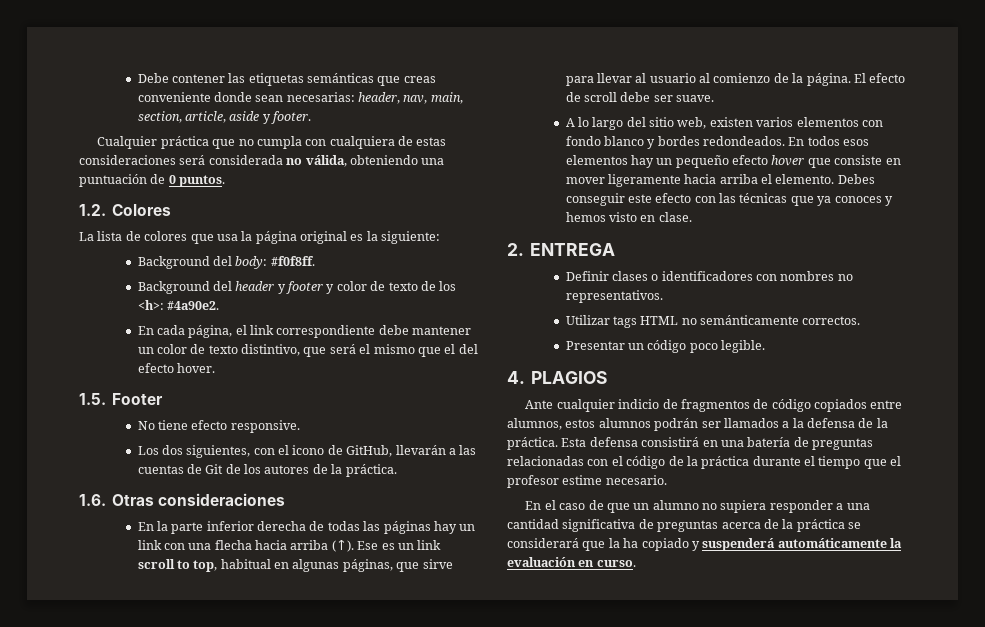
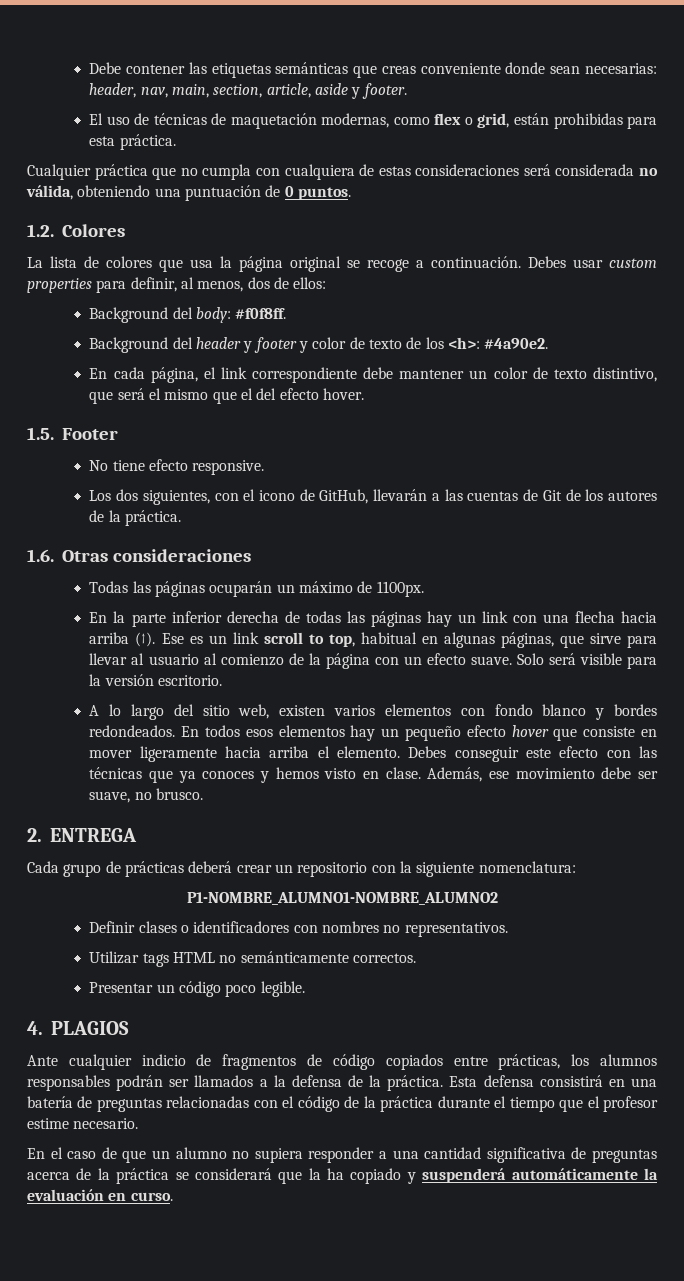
+ El uso de técnicas de maquetación modernas, como flex o grid, están prohibidas para esta práctica.
- La lista de colores que usa la página original es la siguiente:
+ La lista de colores que usa la página original se recoge a continuación. Debes usar custom properties para definir, al menos, dos de ellos:
+ Todas las páginas ocuparán un máximo de 1100px.
- Ese es un link scroll to top, habitual en algunas páginas, que sirve para llevar al usuario al comienzo de la página. El efecto de scroll debe ser suave.
+ Ese es un link scroll to top, habitual en algunas páginas, que sirve para llevar al usuario al comienzo de la página con un efecto suave. Solo será visible para la versión escritorio.
- Debes conseguir este efecto con las técnicas que ya conoces y hemos visto en clase.
+ Debes conseguir este efecto con las técnicas que ya conoces y hemos visto en clase. Además, ese movimiento debe ser suave, no brusco.
  2. ENTREGA
+ Cada grupo de prácticas deberá crear un repositorio con la siguiente nomenclatura:
+ P1-NOMBRE_ALUMNO1-NOMBRE_ALUMNO2
- Ante cualquier indicio de fragmentos de código copiados entre alumnos, estos alumnos podrán ser llamados a la defensa de la práctica.
+ Ante cualquier indicio de fragmentos de código copiados entre prácticas, los alumnos responsables podrán ser llamados a la defensa de la práctica.

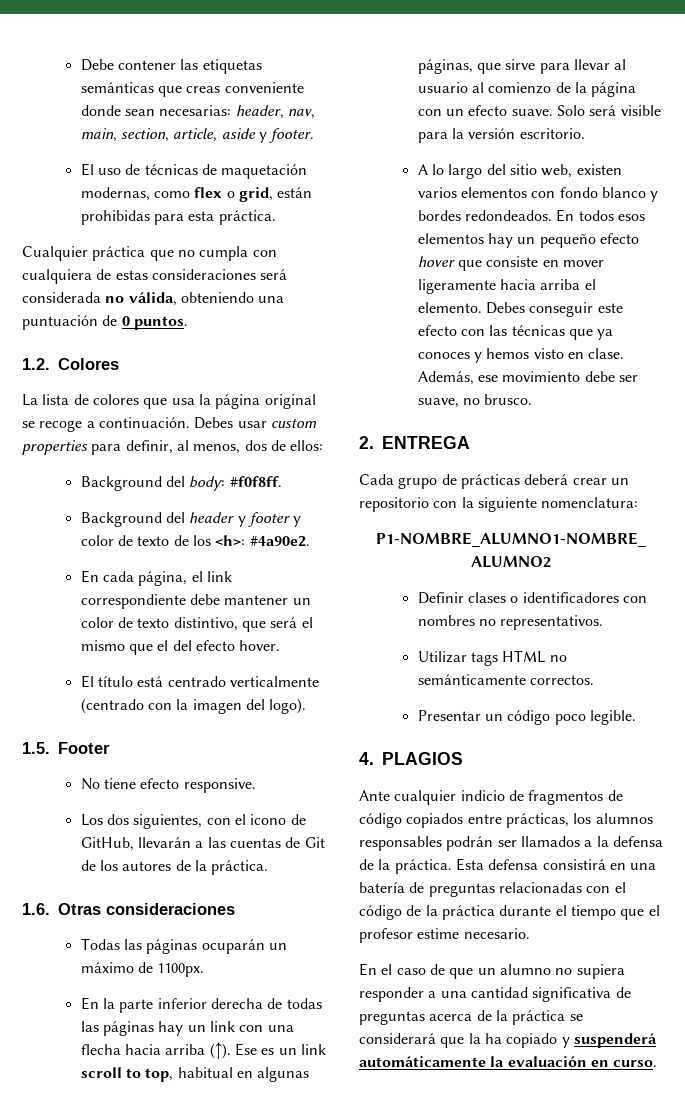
+ El título está centrado verticalmente (centrado con la imagen del logo).

